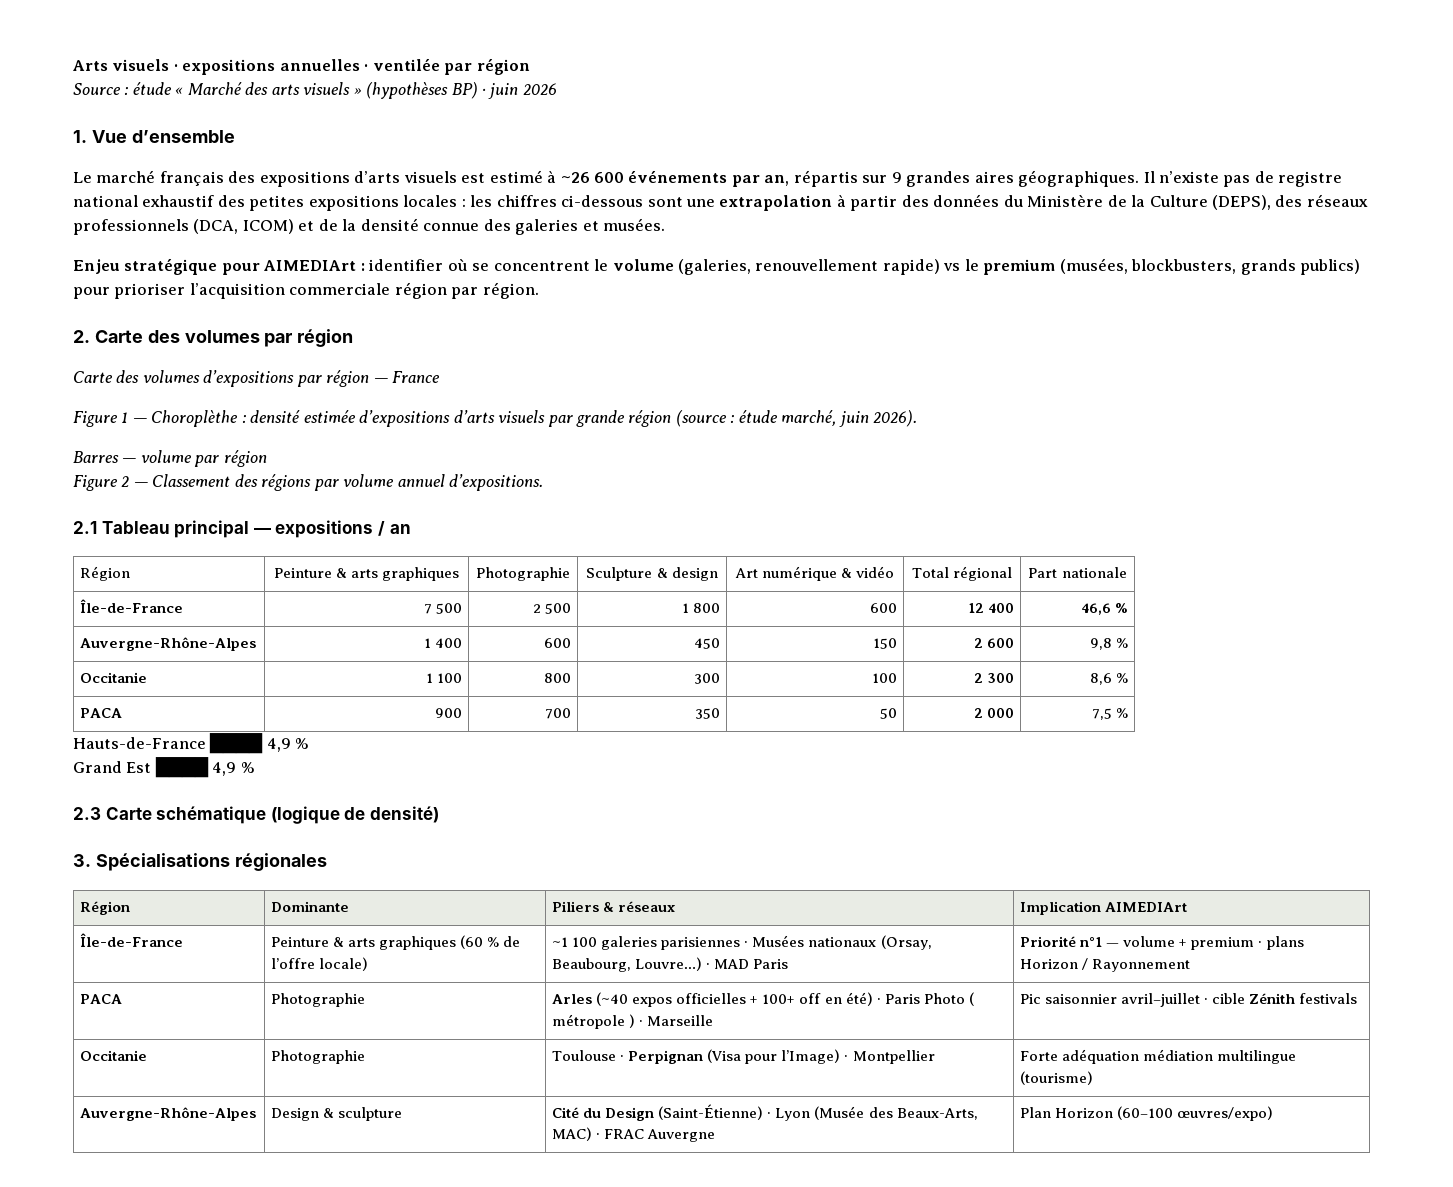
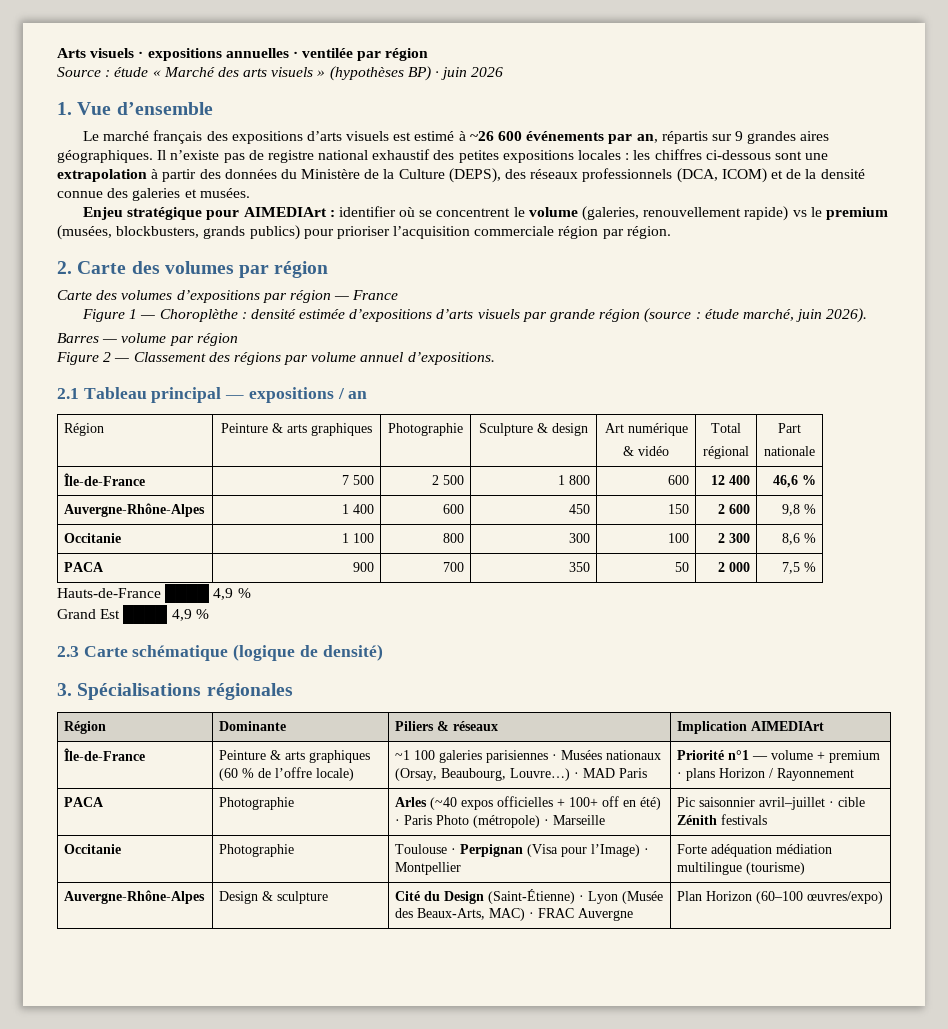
- Région | Peinture & arts graphiques | Photographie | Sculpture & design | Art numérique & vidéo | Total régional | Part nationale
+ Région | Peinture & arts graphiques | Photographie | Sculpture & design | Art numérique
+ & vidéo | Total
+ régional | Part
+ nationale
- PACA | Photographie | Arles (~40 expos officielles + 100+ off en été) · Paris Photo ( métropole ) · Marseille | Pic saisonnier avril–juillet · cible Zénith festivals
+ PACA | Photographie | Arles (~40 expos officielles + 100+ off en été) · Paris Photo (métropole) · Marseille | Pic saisonnier avril–juillet · cible Zénith festivals

